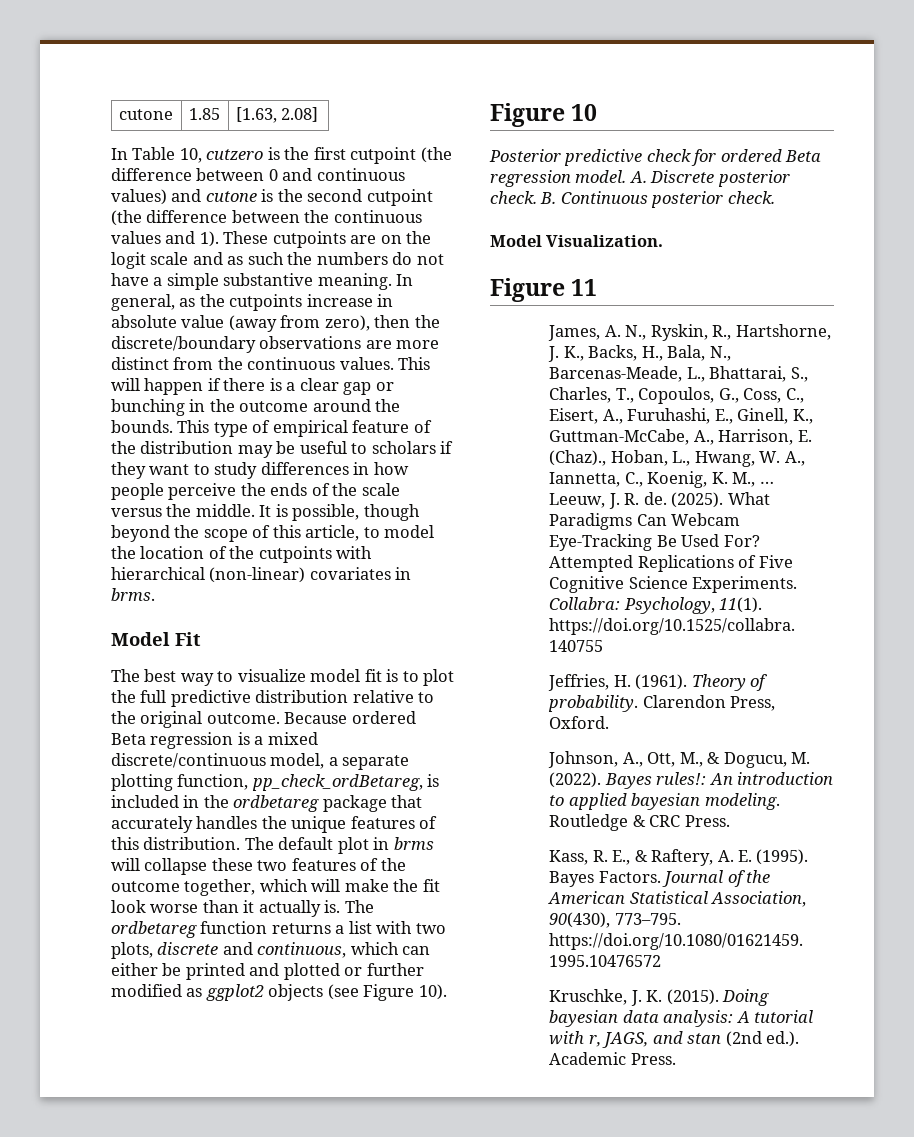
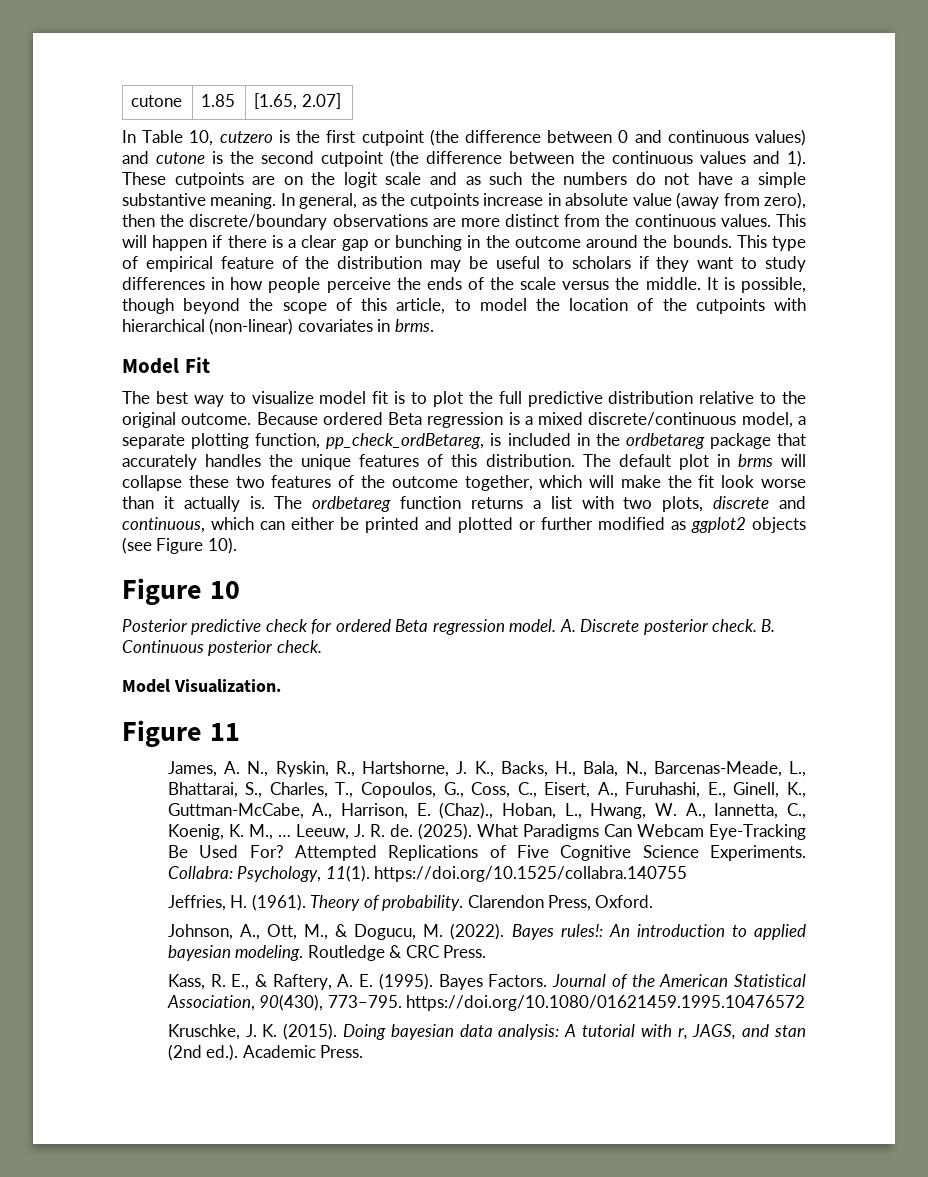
- cutone | 1.85 | [1.63, 2.08]
+ cutone | 1.85 | [1.65, 2.07]

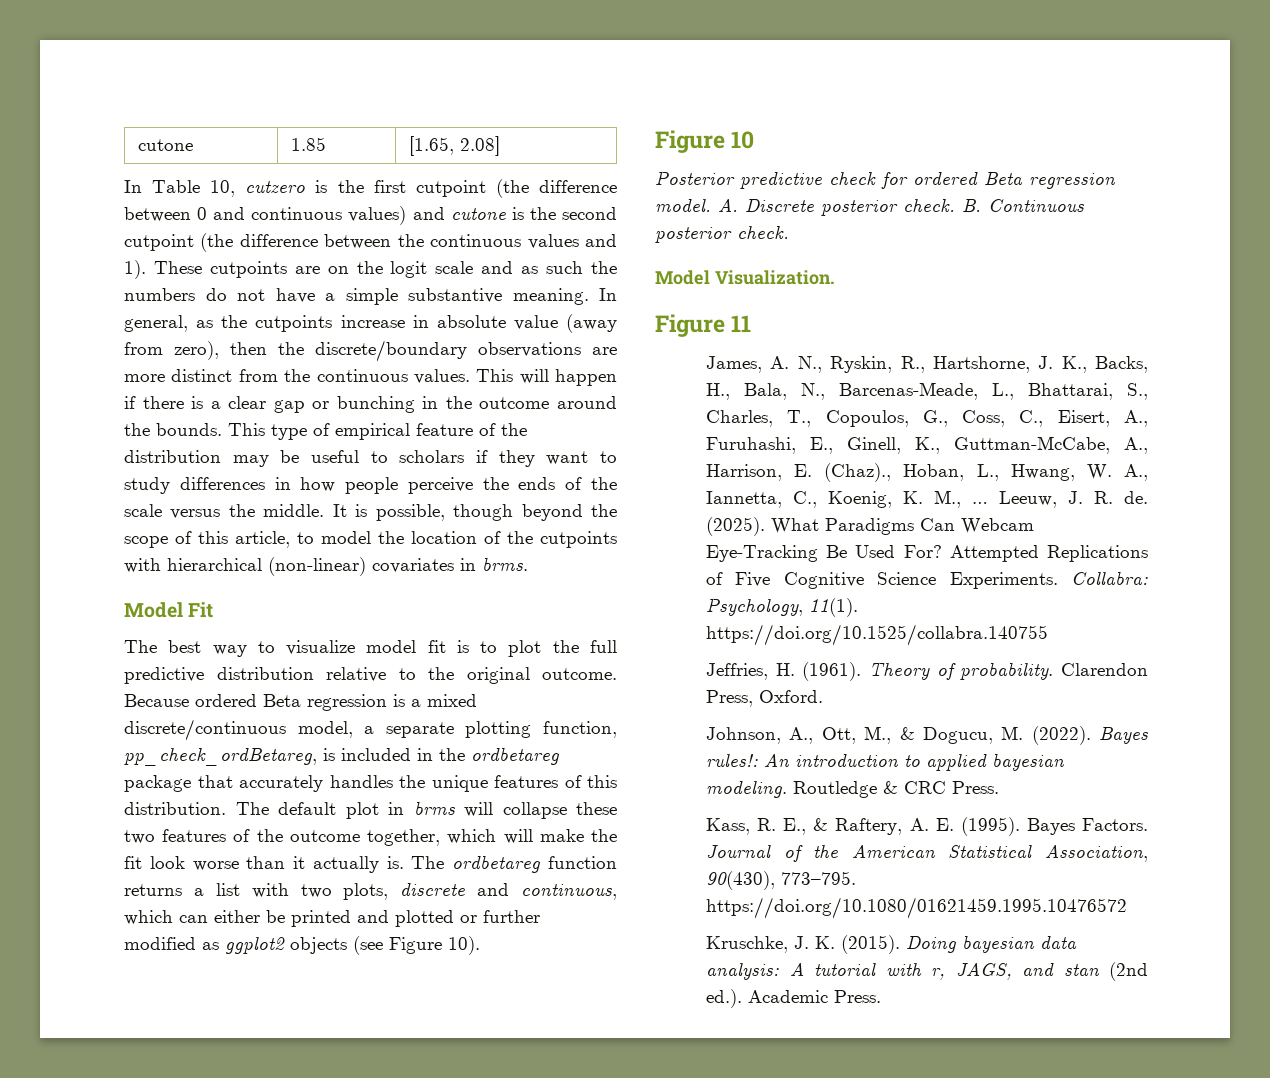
- cutone | 1.85 | [1.65, 2.07]
+ cutone | 1.85 | [1.65, 2.08]

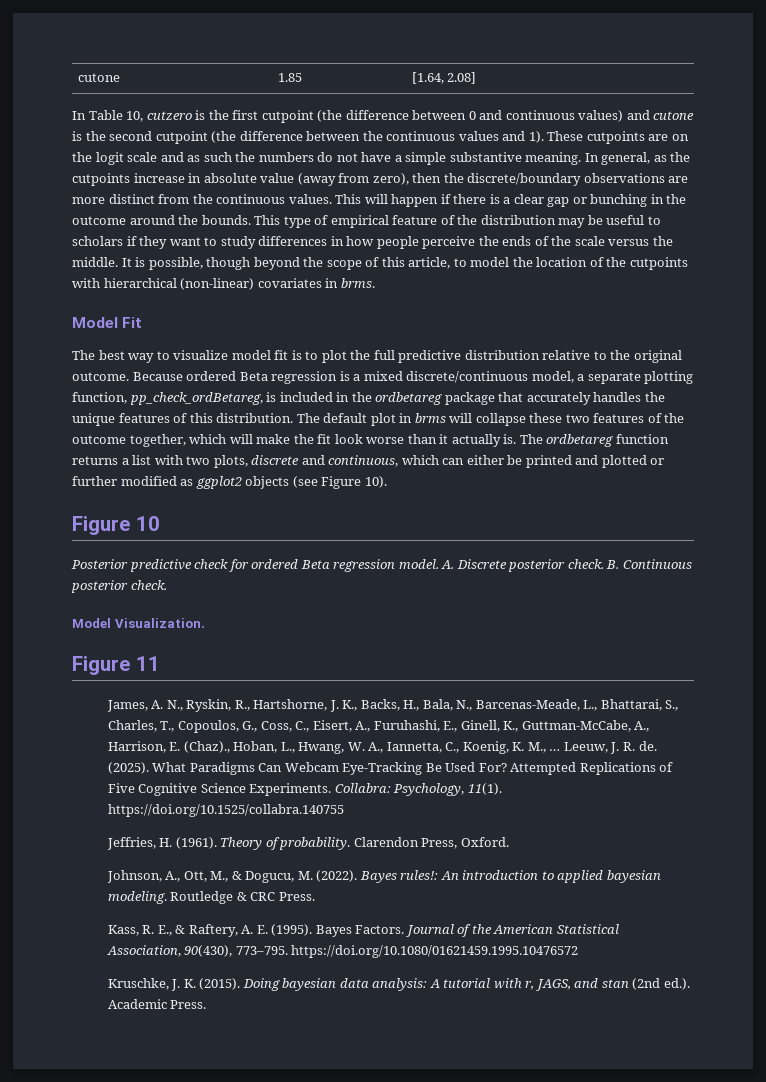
- cutone | 1.85 | [1.65, 2.08]
+ cutone | 1.85 | [1.64, 2.08]

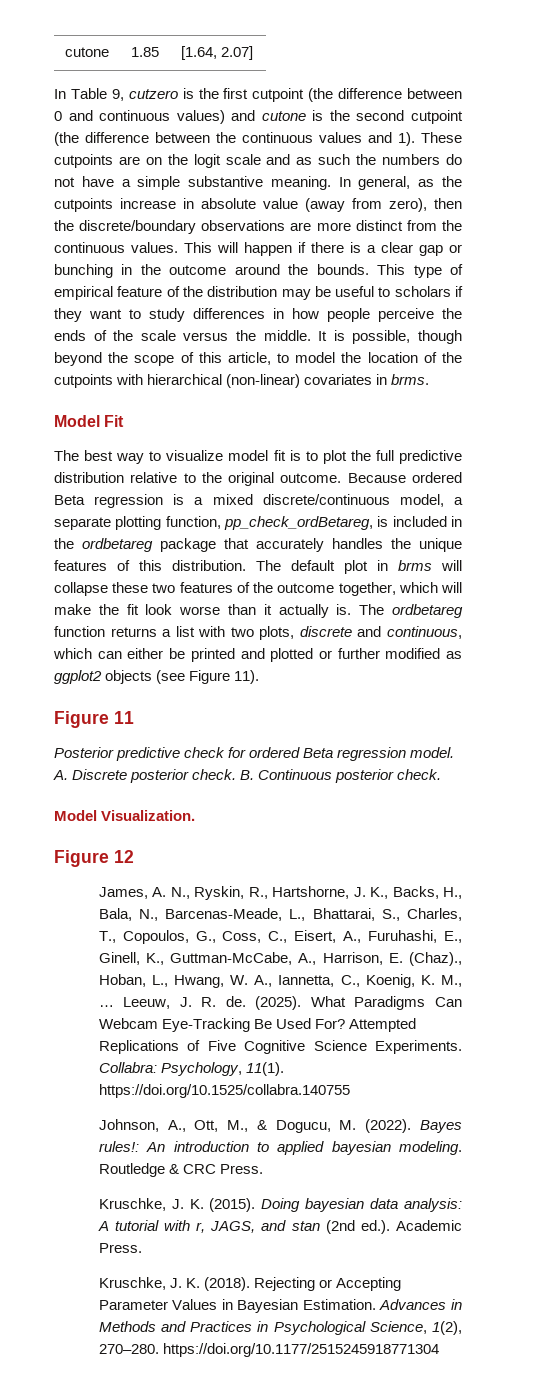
- cutone | 1.85 | [1.64, 2.08]
+ cutone | 1.85 | [1.64, 2.07]
- In Table 10, cutzero is the first cutpoint (the difference between 0 and continuous values) and cutone is the second cutpoint (the difference between the continuous values and 1).
+ In Table 9, cutzero is the first cutpoint (the difference between 0 and continuous values) and cutone is the second cutpoint (the difference between the continuous values and 1).
- The ordbetareg function returns a list with two plots, discrete and continuous, which can either be printed and plotted or further modified as ggplot2 objects (see Figure 10).
- Figure 10
+ The ordbetareg function returns a list with two plots, discrete and continuous, which can either be printed and plotted or further modified as ggplot2 objects (see Figure 11).
+ Figure 11
- Figure 11
+ Figure 12
- Jeffries, H. (1961). Theory of probability. Clarendon Press, Oxford.
- Kass, R. E., & Raftery, A. E. (1995). Bayes Factors. Journal of the American Statistical Association, 90(430), 773–795. https://doi.org/10.1080/01621459.1995.10476572
+ Kruschke, J. K. (2018). Rejecting or Accepting Parameter Values in Bayesian Estimation. Advances in Methods and Practices in Psychological Science, 1(2), 270–280. https://doi.org/10.1177/2515245918771304

